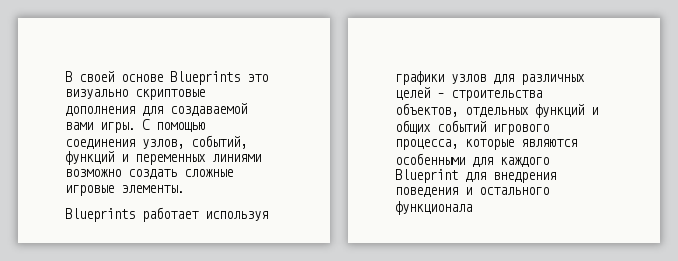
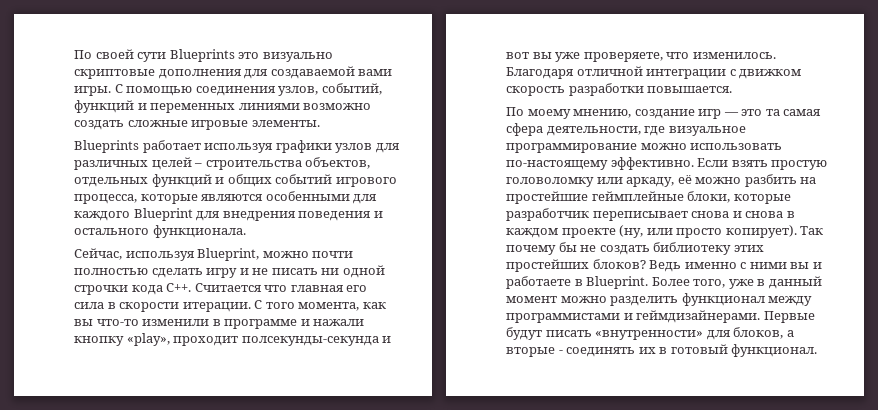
- В своей основе Blueprints это визуально скриптовые дополнения для создаваемой вами игры.
+ По своей сути Blueprints это визуально скриптовые дополнения для создаваемой вами игры.
- Blueprints работает используя графики узлов для различных целей – строительства объектов, отдельных функций и общих событий игрового процесса, которые являются особенными для каждого Blueprint для внедрения поведения и остального функционала
+ Blueprints работает используя графики узлов для различных целей – строительства объектов, отдельных функций и общих событий игрового процесса, которые являются особенными для каждого Blueprint для внедрения поведения и остального функционала.
+ Сейчас, используя Blueprint, можно почти полностью сделать игру и не писать ни одной строчки кода C++. Считается что главная его сила в скорости итерации. С того момента, как вы что-то изменили в программе и нажали кнопку «play», проходит полсекунды-секунда и вот вы уже проверяете, что изменилось. Благодаря отличной интеграции с движком скорость разработки повышается.
+ По моему мнению, создание игр — это та самая сфера деятельности, где визуальное программирование можно использовать по-настоящему эффективно. Если взять простую головоломку или аркаду, её можно разбить на простейшие геймплейные блоки, которые разработчик переписывает снова и снова в каждом проекте (ну, или просто копирует). Так почему бы не создать библиотеку этих простейших блоков? Ведь именно с ними вы и работаете в Blueprint. Более того, уже в данный момент можно разделить функционал между программистами и геймдизайнерами. Первые будут писать «внутренности» для блоков, а вторые - соединять их в готовый функционал.

